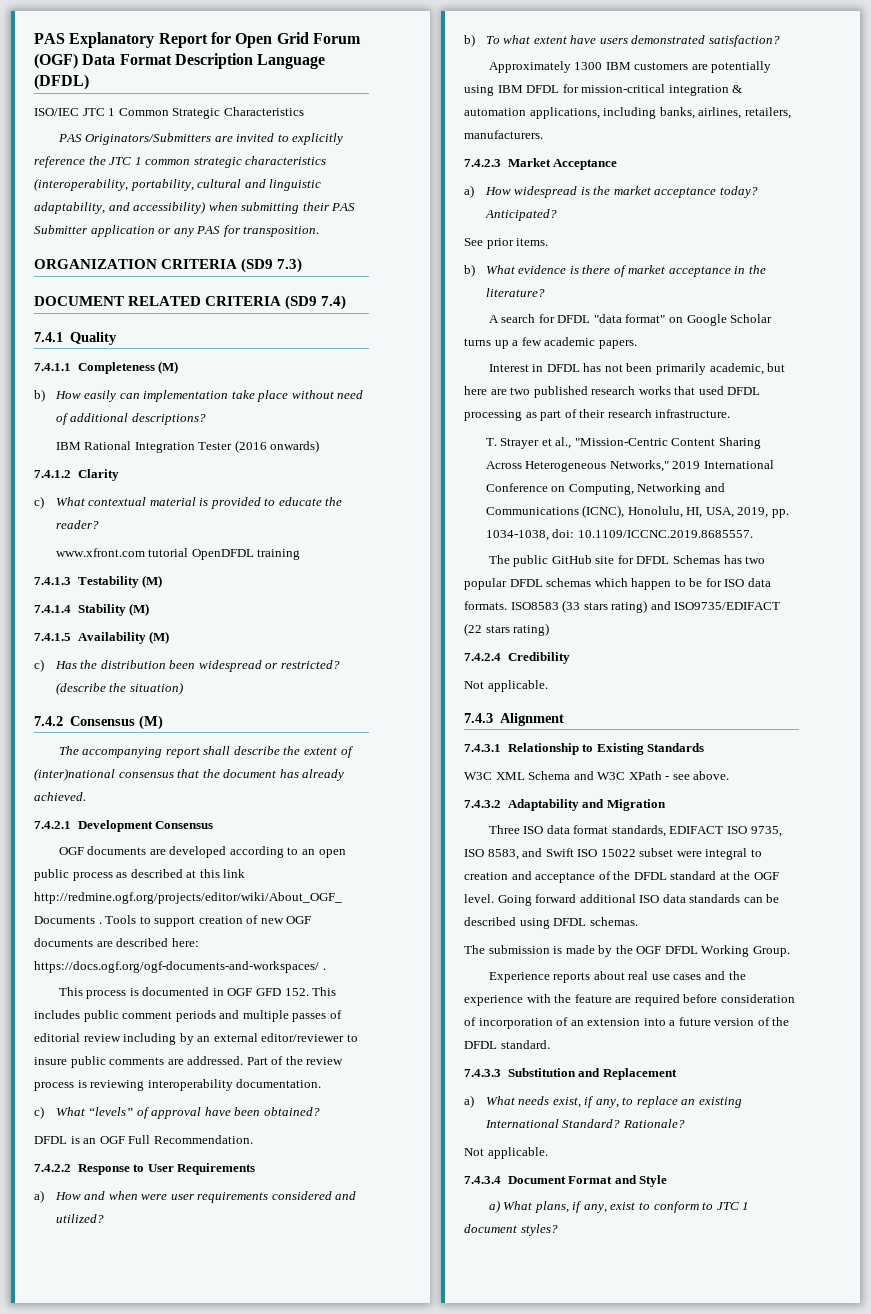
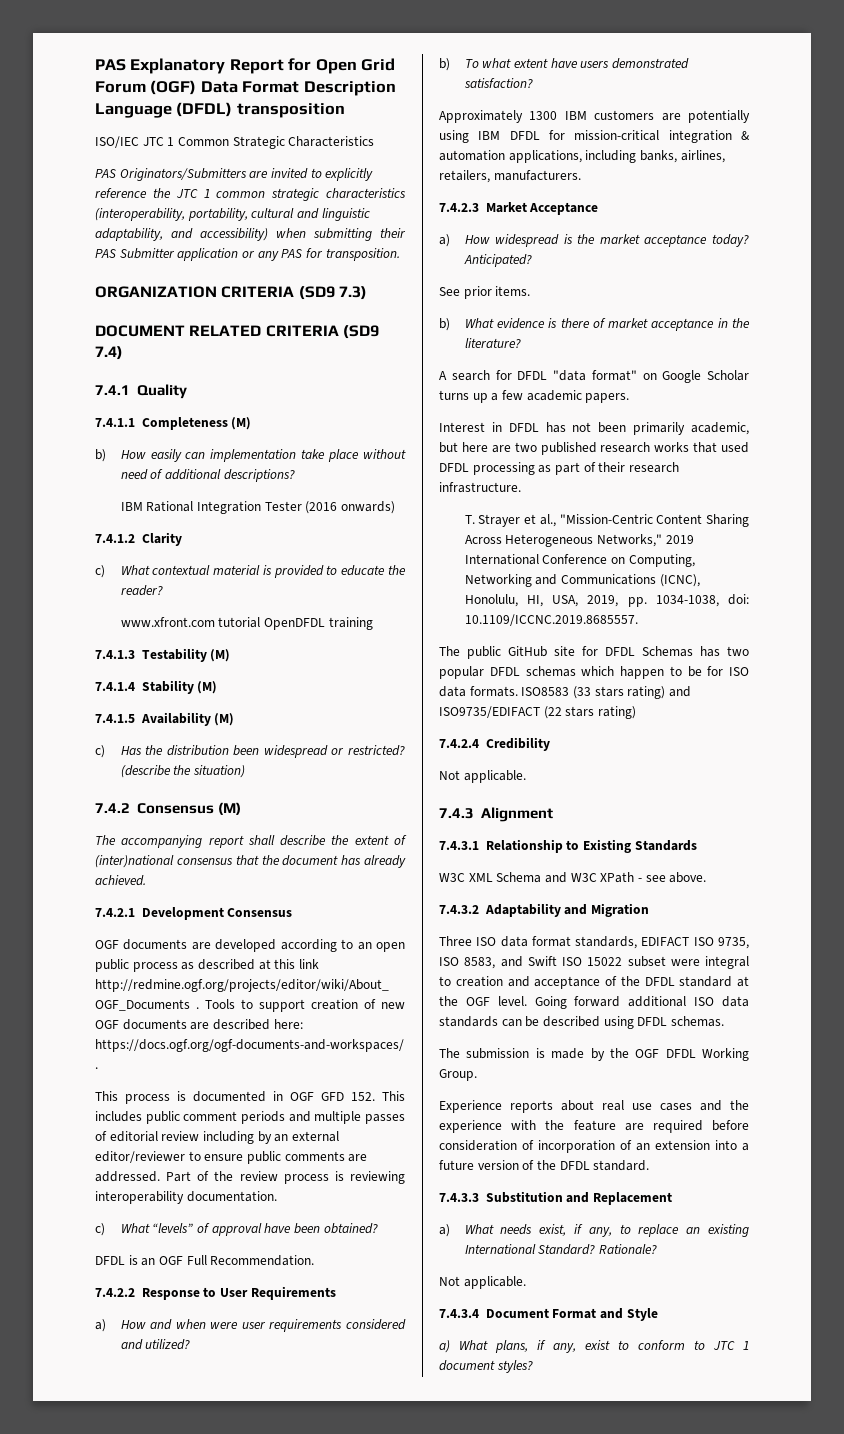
- PAS Explanatory Report for Open Grid Forum (OGF) Data Format Description Language (DFDL)
+ PAS Explanatory Report for Open Grid Forum (OGF) Data Format Description Language (DFDL) transposition
- This process is documented in OGF GFD 152. This includes public comment periods and multiple passes of editorial review including by an external editor/reviewer to insure public comments are addressed.
+ This process is documented in OGF GFD 152. This includes public comment periods and multiple passes of editorial review including by an external editor/reviewer to ensure public comments are addressed.

